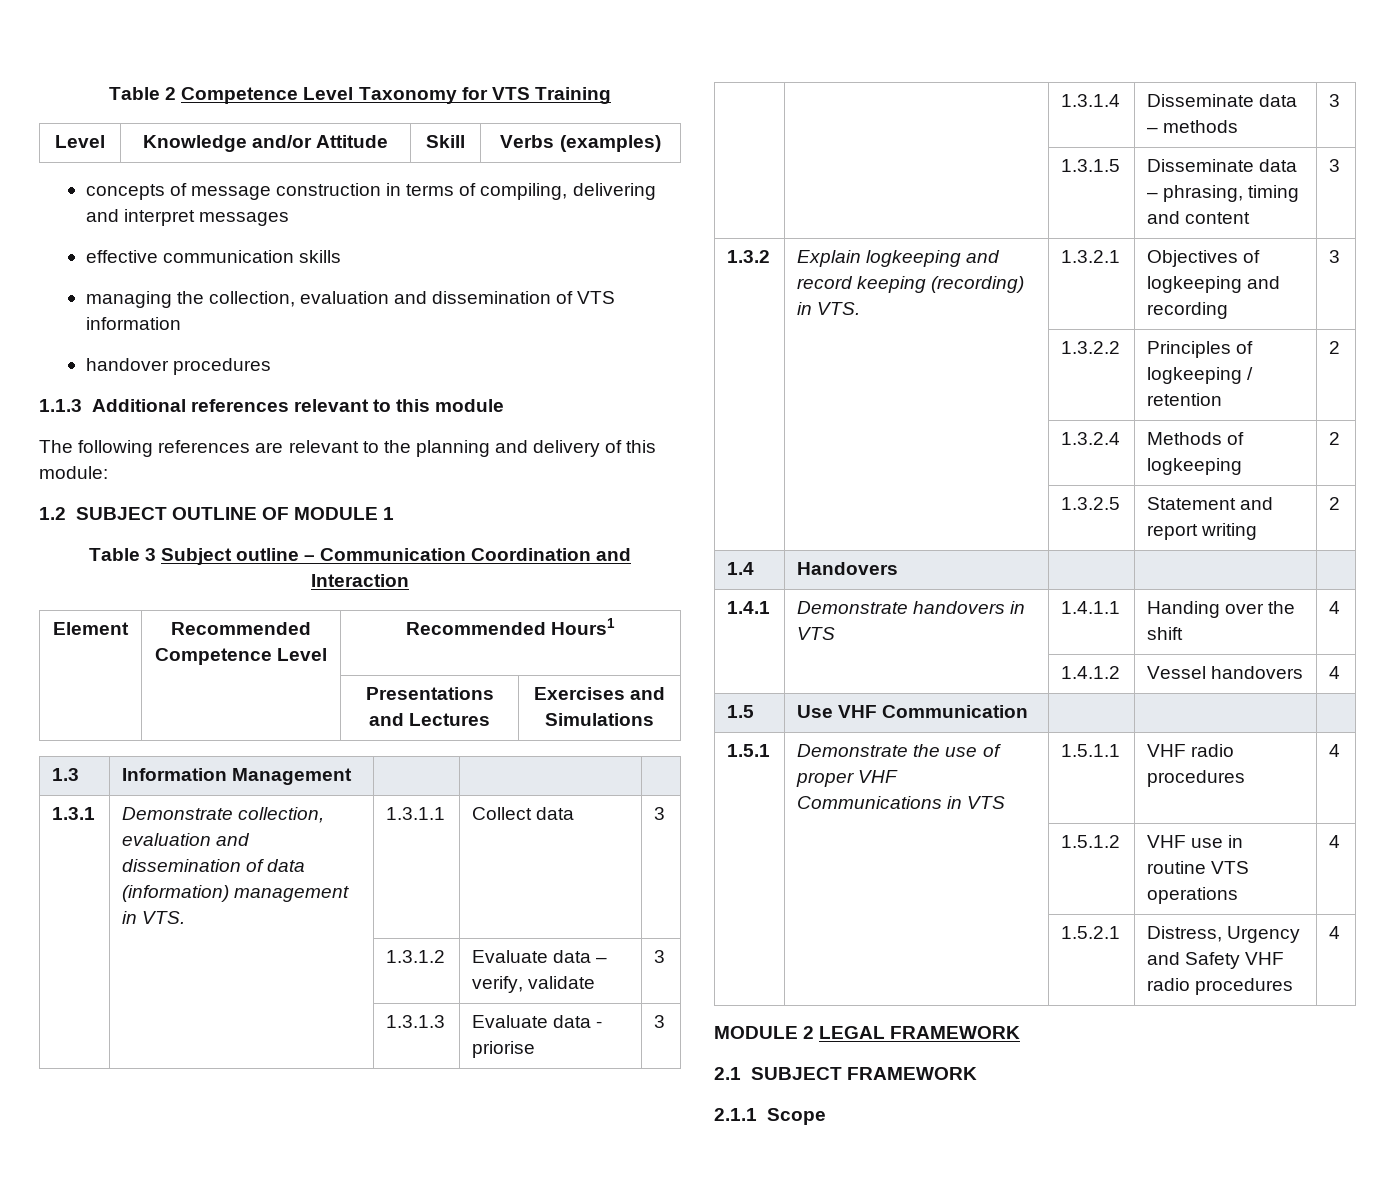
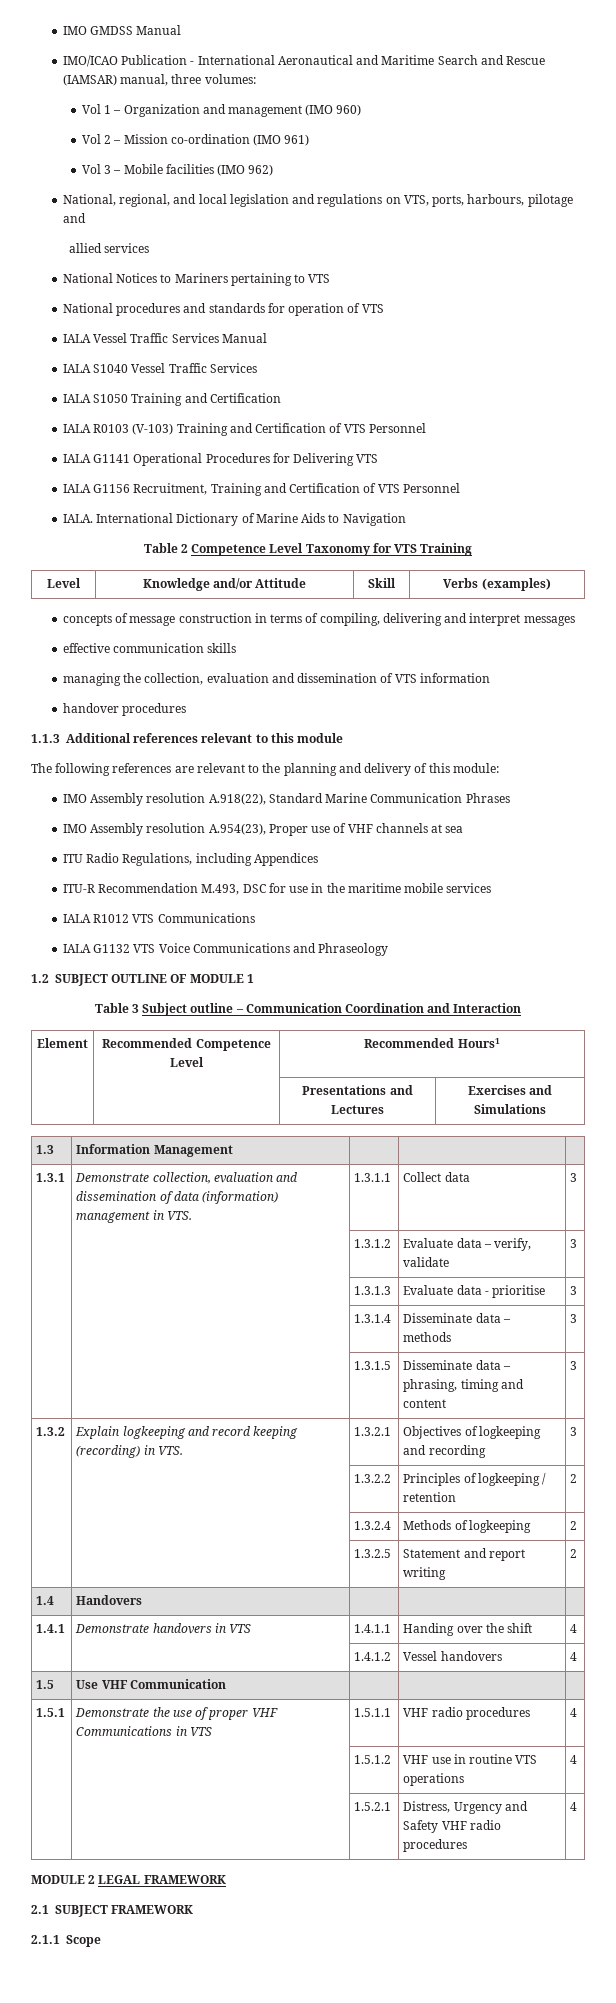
+ IMO GMDSS Manual
+ IMO/ICAO Publication - International Aeronautical and Maritime Search and Rescue (IAMSAR) manual, three volumes:
+ Vol 1 – Organization and management (IMO 960)
+ Vol 2 – Mission co-ordination (IMO 961)
+ Vol 3 – Mobile facilities (IMO 962)
+ National, regional, and local legislation and regulations on VTS, ports, harbours, pilotage and
+ allied services
+ National Notices to Mariners pertaining to VTS
+ National procedures and standards for operation of VTS
+ IALA Vessel Traffic Services Manual
+ IALA S1040 Vessel Traffic Services
+ IALA S1050 Training and Certification
+ IALA R0103 (V-103) Training and Certification of VTS Personnel
+ IALA G1141 Operational Procedures for Delivering VTS
+ IALA G1156 Recruitment, Training and Certification of VTS Personnel
+ IALA. International Dictionary of Marine Aids to Navigation
+ IMO Assembly resolution A.918(22), Standard Marine Communication Phrases
+ IMO Assembly resolution A.954(23), Proper use of VHF channels at sea
+ ITU Radio Regulations, including Appendices
+ ITU-R Recommendation M.493, DSC for use in the maritime mobile services
+ IALA R1012 VTS Communications
+ IALA G1132 VTS Voice Communications and Phraseology
- | | 1.3.1.3 | Evaluate data - priorise | 3
+ | | 1.3.1.3 | Evaluate data - prioritise | 3

